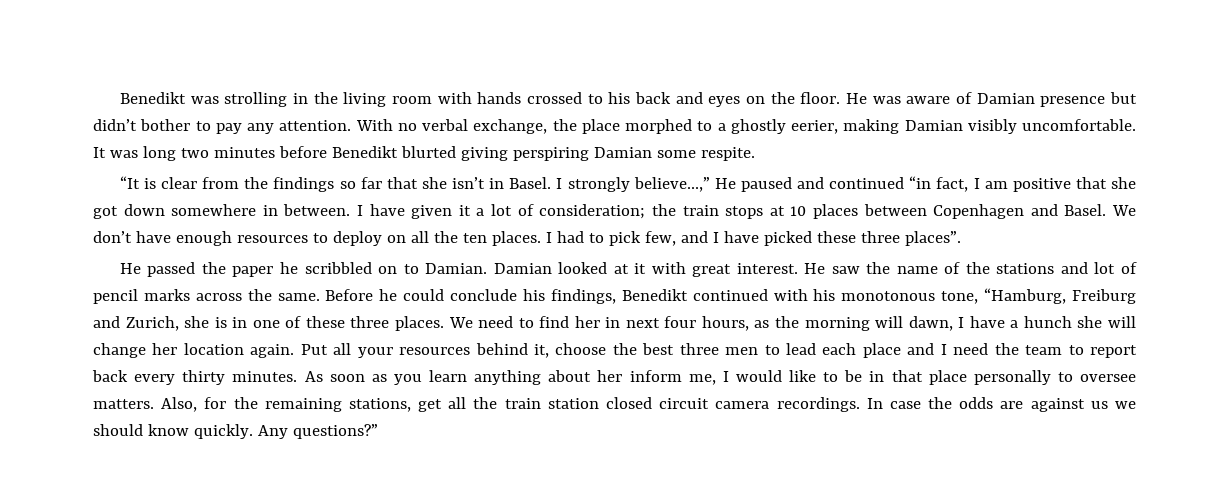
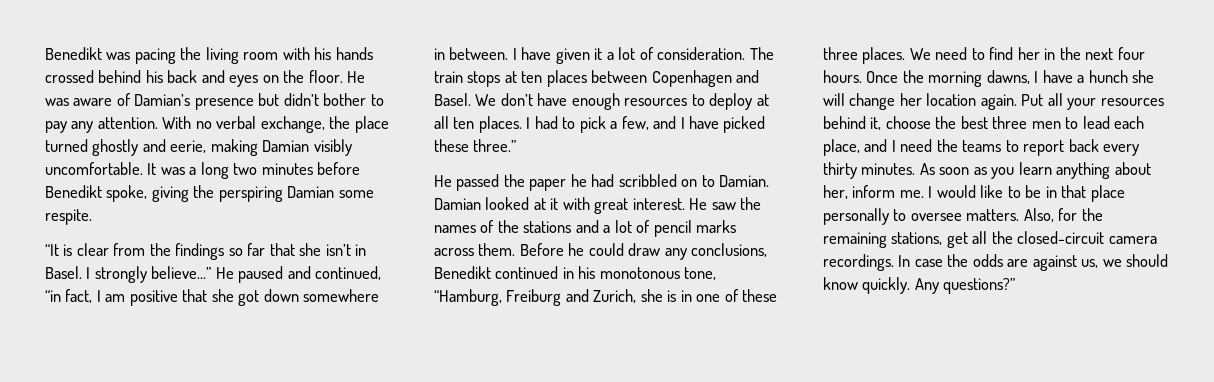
- Benedikt was strolling in the living room with hands crossed to his back and eyes on the floor.
+ Benedikt was pacing the living room with his hands crossed behind his back and eyes on the floor.
- He was aware of Damian presence but didn’t bother to pay any attention.
+ He was aware of Damian’s presence but didn’t bother to pay any attention.
- With no verbal exchange, the place morphed to a ghostly eerier, making Damian visibly uncomfortable.
+ With no verbal exchange, the place turned ghostly and eerie, making Damian visibly uncomfortable.
- It was long two minutes before Benedikt blurted giving perspiring Damian some respite.
+ It was a long two minutes before Benedikt spoke, giving the perspiring Damian some respite.
- I strongly believe...,” He paused and continued “in fact, I am positive that she got down somewhere in between.
+ I strongly believe...” He paused and continued, “in fact, I am positive that she got down somewhere in between.
- I have given it a lot of consideration; the train stops at 10 places between Copenhagen and Basel.
+ I have given it a lot of consideration. The train stops at ten places between Copenhagen and Basel.
- We don’t have enough resources to deploy on all the ten places.
+ We don’t have enough resources to deploy at all ten places.
- I had to pick few, and I have picked these three places”.
+ I had to pick a few, and I have picked these three.”
- He passed the paper he scribbled on to Damian.
+ He passed the paper he had scribbled on to Damian.
- He saw the name of the stations and lot of pencil marks across the same.
+ He saw the names of the stations and a lot of pencil marks across them.
- Before he could conclude his findings, Benedikt continued with his monotonous tone, “Hamburg, Freiburg and Zurich, she is in one of these three places.
+ Before he could draw any conclusions, Benedikt continued in his monotonous tone, “Hamburg, Freiburg and Zurich, she is in one of these three places.
- We need to find her in next four hours, as the morning will dawn, I have a hunch she will change her location again.
+ We need to find her in the next four hours. Once the morning dawns, I have a hunch she will change her location again.
- Put all your resources behind it, choose the best three men to lead each place and I need the team to report back every thirty minutes.
+ Put all your resources behind it, choose the best three men to lead each place, and I need the teams to report back every thirty minutes.
- As soon as you learn anything about her inform me, I would like to be in that place personally to oversee matters.
+ As soon as you learn anything about her, inform me. I would like to be in that place personally to oversee matters.
- Also, for the remaining stations, get all the train station closed circuit camera recordings.
+ Also, for the remaining stations, get all the closed-circuit camera recordings.
- In case the odds are against us we should know quickly.
+ In case the odds are against us, we should know quickly.

